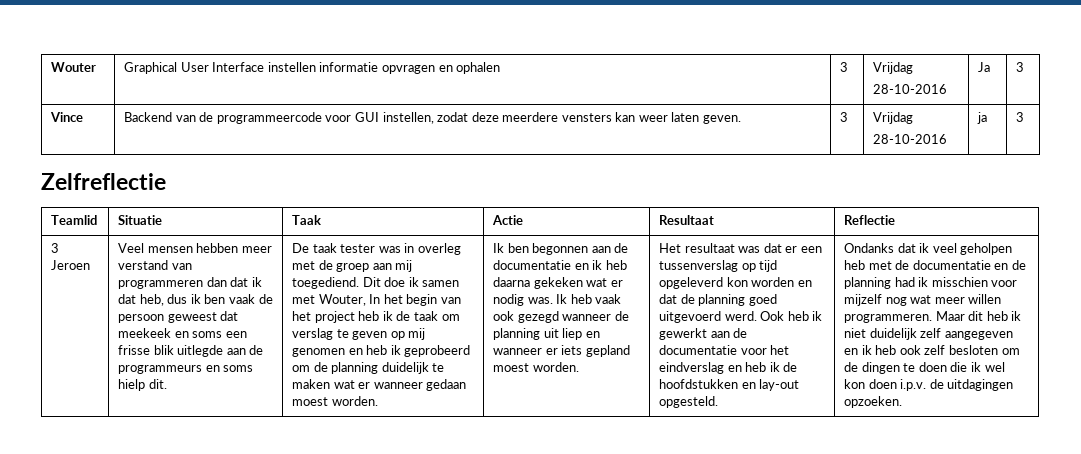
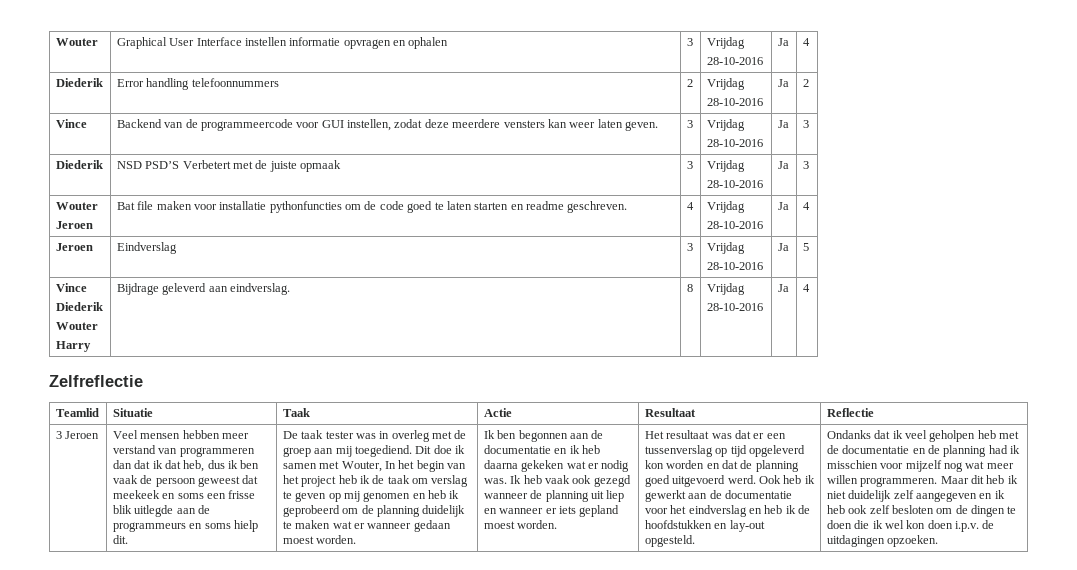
  Wouter | Graphical User Interface instellen informatie opvragen en ophalen | 3 | Vrijdag
- 28-10-2016 | Ja | 3
+ 28-10-2016 | Ja | 4
+ Diederik | Error handling telefoonnummers | 2 | Vrijdag
+ 28-10-2016 | Ja | 2
  Vince | Backend van de programmeercode voor GUI instellen, zodat deze meerdere vensters kan weer laten geven. | 3 | Vrijdag
- 28-10-2016 | ja | 3
+ 28-10-2016 | Ja | 3
+ Diederik | NSD PSD’S Verbetert met de juiste opmaak | 3 | Vrijdag
+ 28-10-2016 | Ja | 3
+ Wouter
+ Jeroen | Bat file maken voor installatie pythonfuncties om de code goed te laten starten en readme geschreven. | 4 | Vrijdag
+ 28-10-2016 | Ja | 4
+ Jeroen | Eindverslag | 3 | Vrijdag
+ 28-10-2016 | Ja | 5
+ Vince
+ Diederik
+ Wouter
+ Harry | Bijdrage geleverd aan eindverslag. | 8 | Vrijdag
+ 28-10-2016 | Ja | 4

